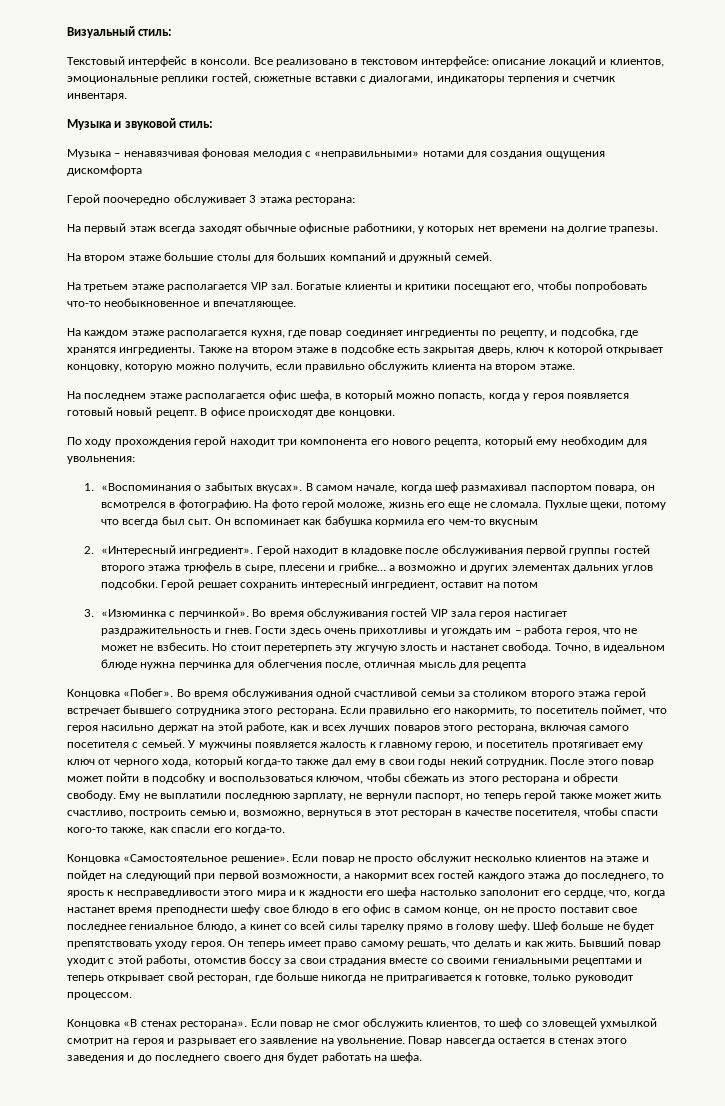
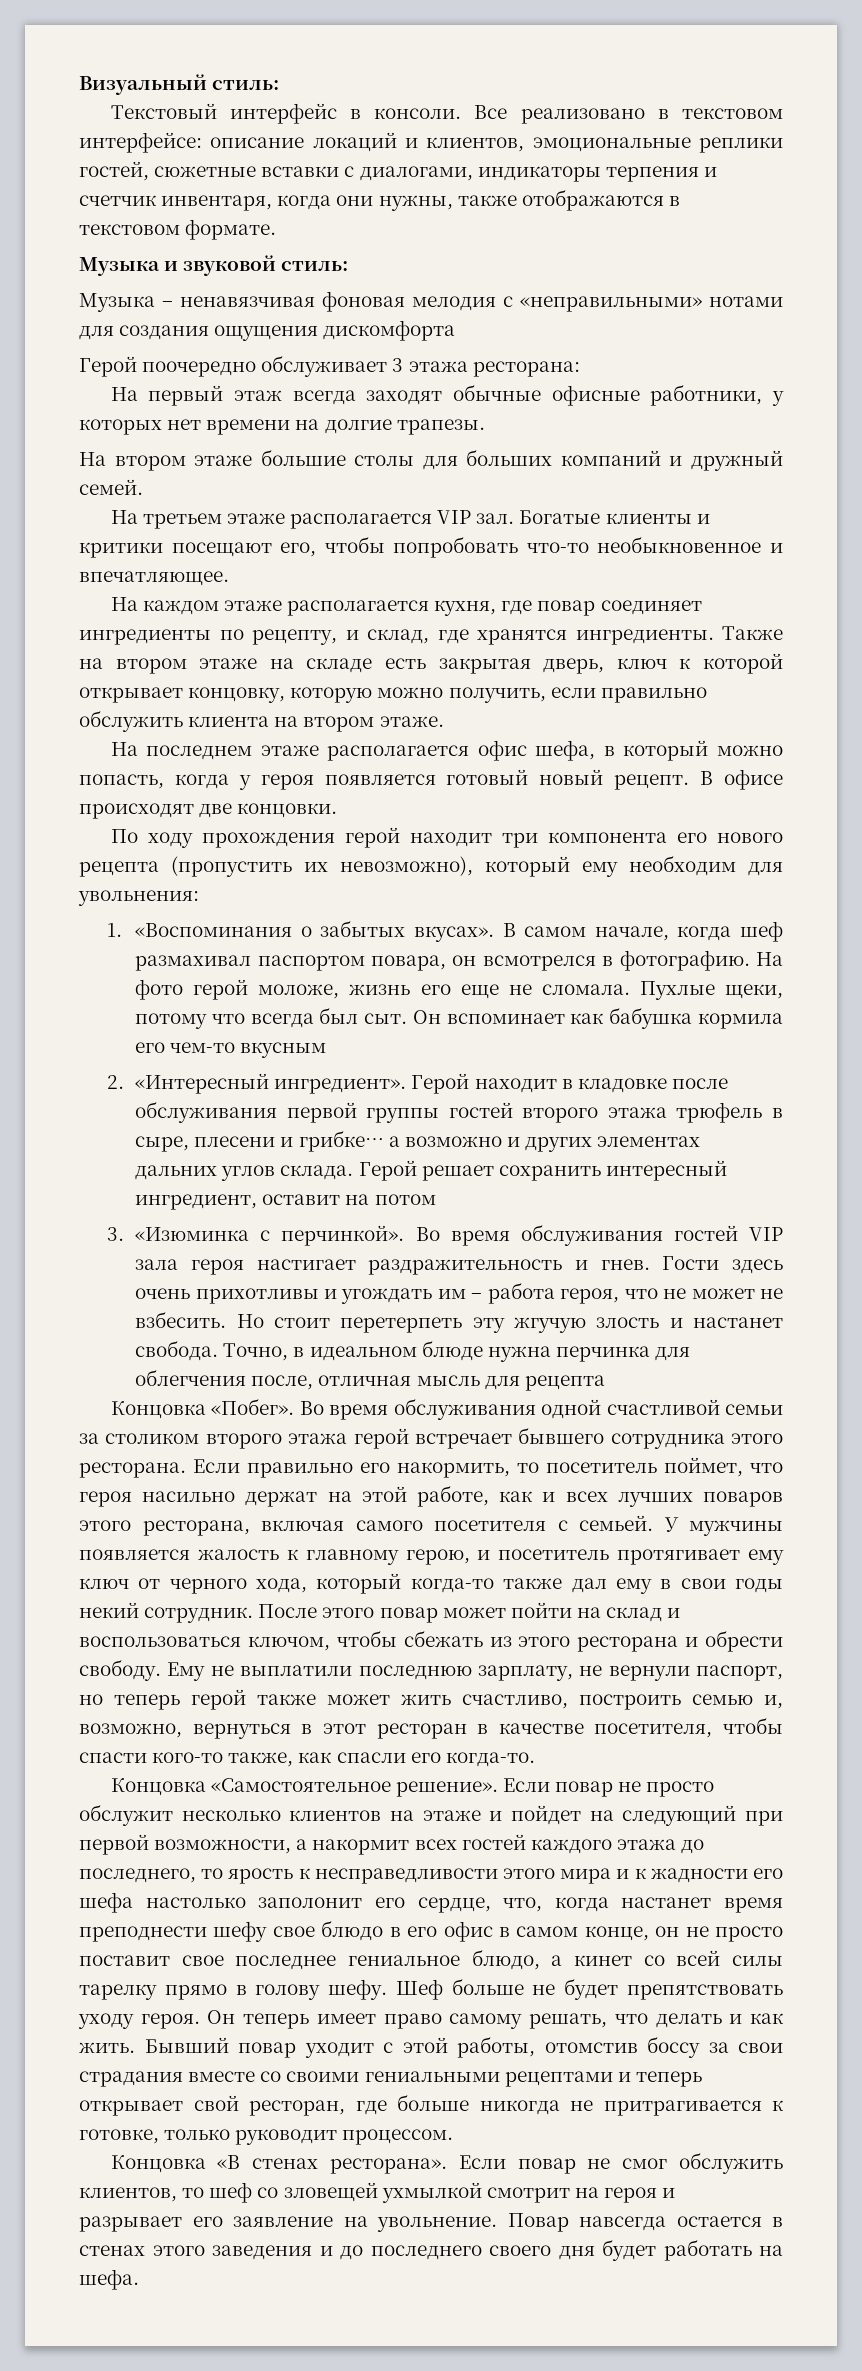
- Все реализовано в текстовом интерфейсе: описание локаций и клиентов, эмоциональные реплики гостей, сюжетные вставки с диалогами, индикаторы терпения и счетчик инвентаря.
+ Все реализовано в текстовом интерфейсе: описание локаций и клиентов, эмоциональные реплики гостей, сюжетные вставки с диалогами, индикаторы терпения и счетчик инвентаря, когда они нужны, также отображаются в текстовом формате.
- На каждом этаже располагается кухня, где повар соединяет ингредиенты по рецепту, и подсобка, где хранятся ингредиенты.
+ На каждом этаже располагается кухня, где повар соединяет ингредиенты по рецепту, и склад, где хранятся ингредиенты.
- Также на втором этаже в подсобке есть закрытая дверь, ключ к которой открывает концовку, которую можно получить, если правильно обслужить клиента на втором этаже.
+ Также на втором этаже на складе есть закрытая дверь, ключ к которой открывает концовку, которую можно получить, если правильно обслужить клиента на втором этаже.
- По ходу прохождения герой находит три компонента его нового рецепта, который ему необходим для увольнения:
+ По ходу прохождения герой находит три компонента его нового рецепта (пропустить их невозможно), который ему необходим для увольнения:
- Герой находит в кладовке после обслуживания первой группы гостей второго этажа трюфель в сыре, плесени и грибке… а возможно и других элементах дальних углов подсобки.
+ Герой находит в кладовке после обслуживания первой группы гостей второго этажа трюфель в сыре, плесени и грибке… а возможно и других элементах дальних углов склада.
- После этого повар может пойти в подсобку и воспользоваться ключом, чтобы сбежать из этого ресторана и обрести свободу.
+ После этого повар может пойти на склад и воспользоваться ключом, чтобы сбежать из этого ресторана и обрести свободу.

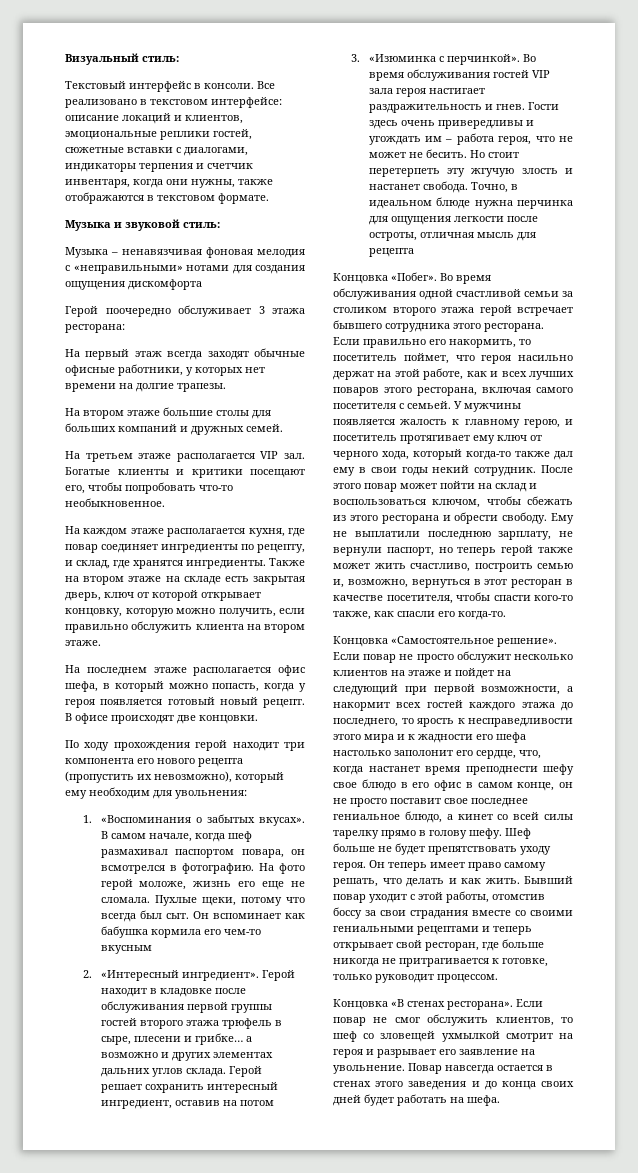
- На втором этаже большие столы для больших компаний и дружный семей.
+ На втором этаже большие столы для больших компаний и дружных семей.
- Богатые клиенты и критики посещают его, чтобы попробовать что-то необыкновенное и впечатляющее.
+ Богатые клиенты и критики посещают его, чтобы попробовать что-то необыкновенное.
- Также на втором этаже на складе есть закрытая дверь, ключ к которой открывает концовку, которую можно получить, если правильно обслужить клиента на втором этаже.
+ Также на втором этаже на складе есть закрытая дверь, ключ от которой открывает концовку, которую можно получить, если правильно обслужить клиента на втором этаже.
- Герой решает сохранить интересный ингредиент, оставит на потом
+ Герой решает сохранить интересный ингредиент, оставив на потом
- Гости здесь очень прихотливы и угождать им – работа героя, что не может не взбесить.
+ Гости здесь очень привередливы и угождать им – работа героя, что не может не бесить.
- Точно, в идеальном блюде нужна перчинка для облегчения после, отличная мысль для рецепта
+ Точно, в идеальном блюде нужна перчинка для ощущения легкости после остроты, отличная мысль для рецепта
- Повар навсегда остается в стенах этого заведения и до последнего своего дня будет работать на шефа.
+ Повар навсегда остается в стенах этого заведения и до конца своих дней будет работать на шефа.

